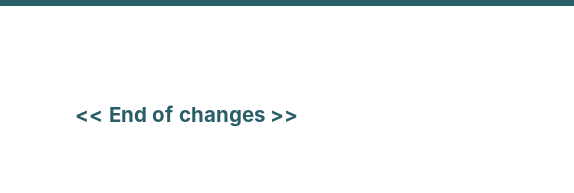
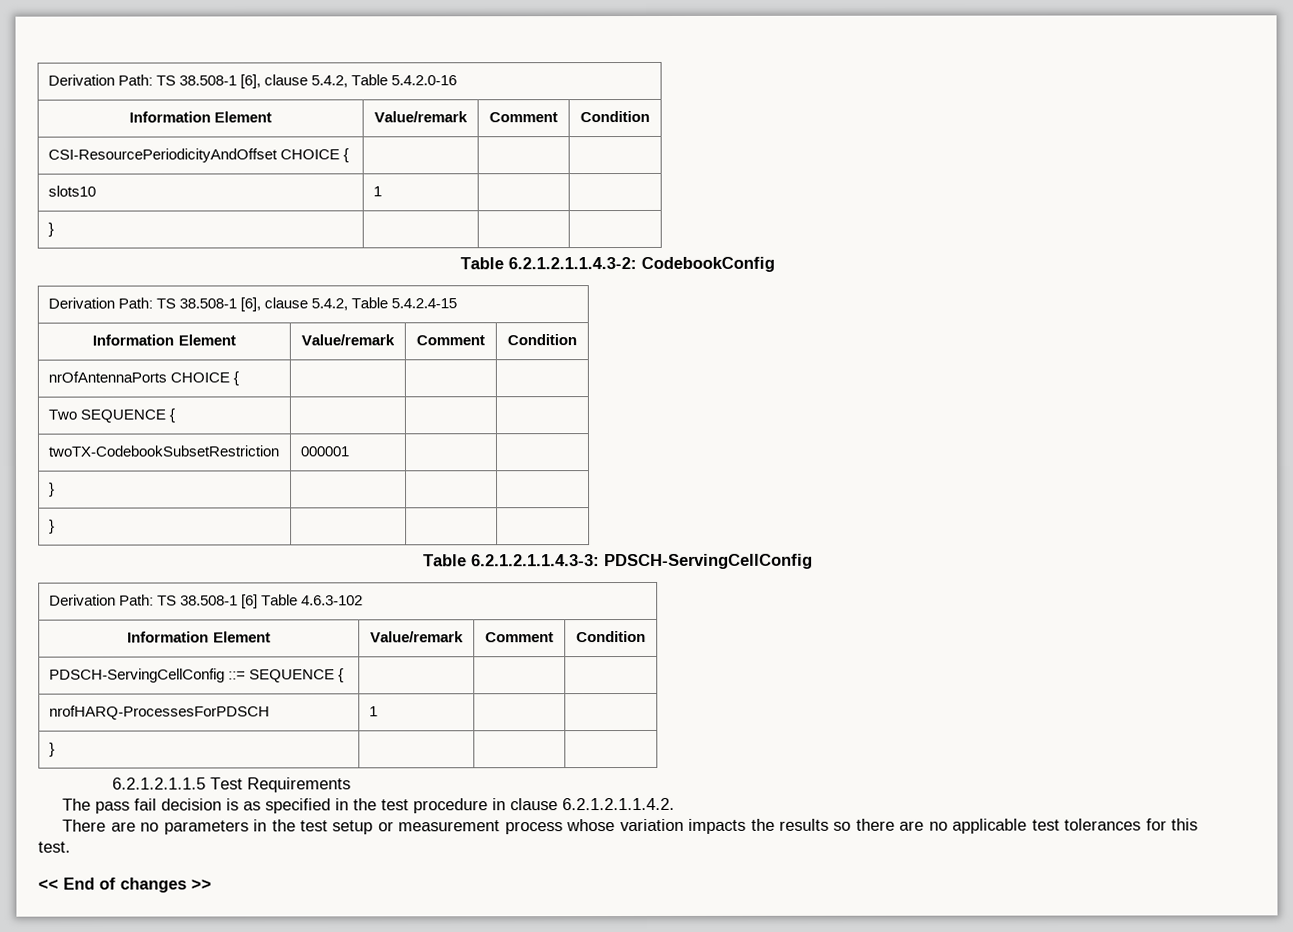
+ Derivation Path: TS 38.508-1 [6], clause 5.4.2, Table 5.4.2.0-16
+ Information Element | Value/remark | Comment | Condition
+ CSI-ResourcePeriodicityAndOffset CHOICE { | | |
+ slots10 | 1 | |
+ } | | |
+ Table 6.2.1.2.1.1.4.3-2: CodebookConfig
+ Derivation Path: TS 38.508-1 [6], clause 5.4.2, Table 5.4.2.4-15
+ Information Element | Value/remark | Comment | Condition
+ nrOfAntennaPorts CHOICE { | | |
+ Two SEQUENCE { | | |
+ twoTX-CodebookSubsetRestriction | 000001 | |
+ } | | |
+ } | | |
+ Table 6.2.1.2.1.1.4.3-3: PDSCH-ServingCellConfig
+ Derivation Path: TS 38.508-1 [6] Table 4.6.3-102
+ Information Element | Value/remark | Comment | Condition
+ PDSCH-ServingCellConfig ::= SEQUENCE { | | |
+ nrofHARQ-ProcessesForPDSCH | 1 | |
+ } | | |
+ 6.2.1.2.1.1.5 Test Requirements
+ The pass fail decision is as specified in the test procedure in clause 6.2.1.2.1.1.4.2.
+ There are no parameters in the test setup or measurement process whose variation impacts the results so there are no applicable test tolerances for this test.

